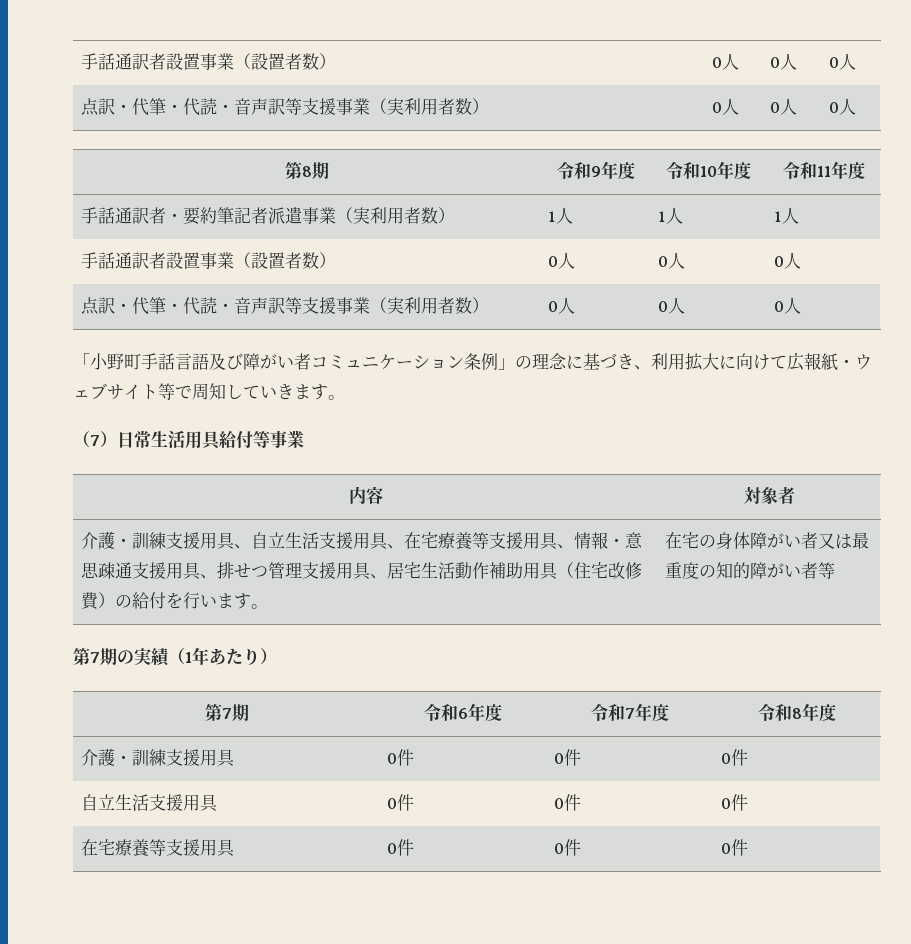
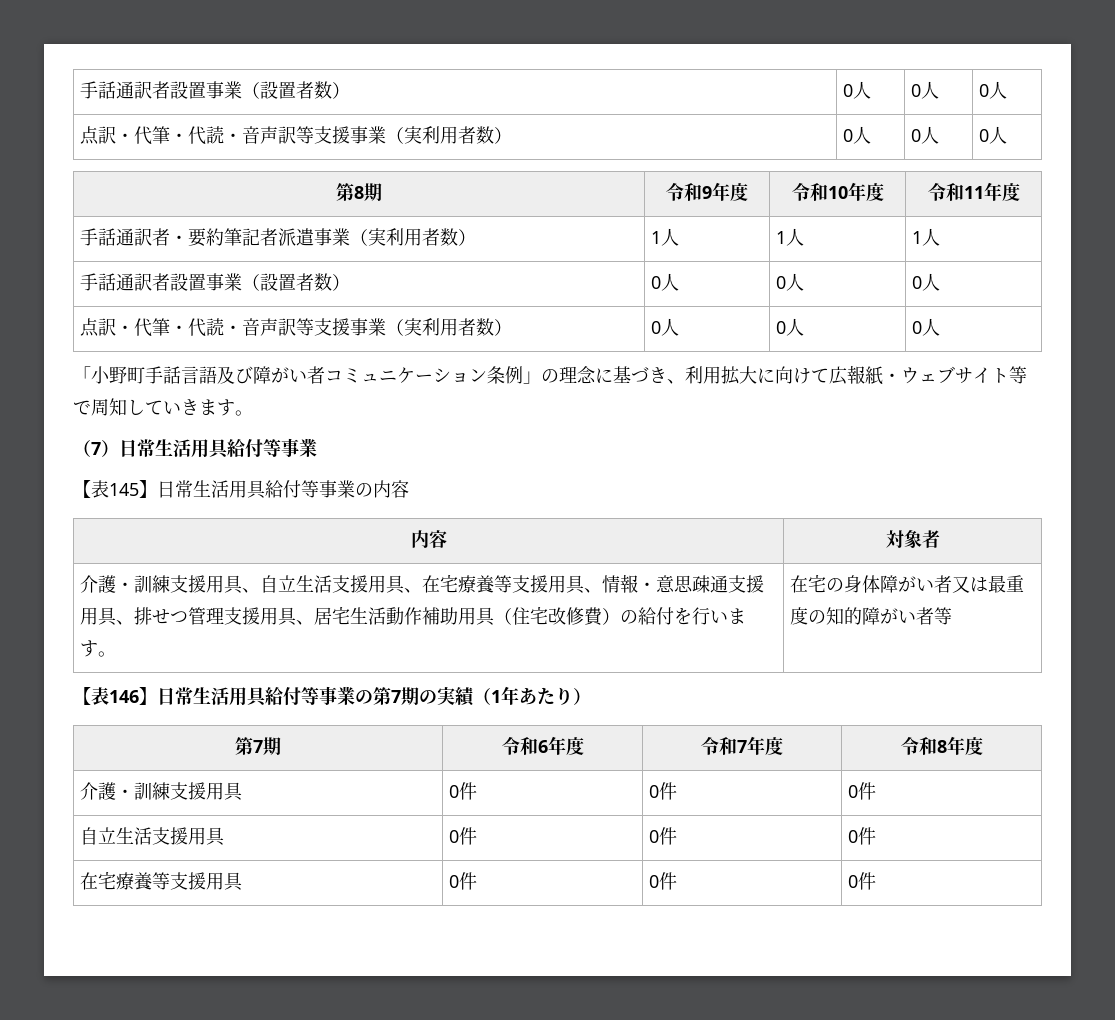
+ 【表145】日常生活用具給付等事業の内容
- 第7期の実績（1年あたり）
+ 【表146】日常生活用具給付等事業の第7期の実績（1年あたり）

